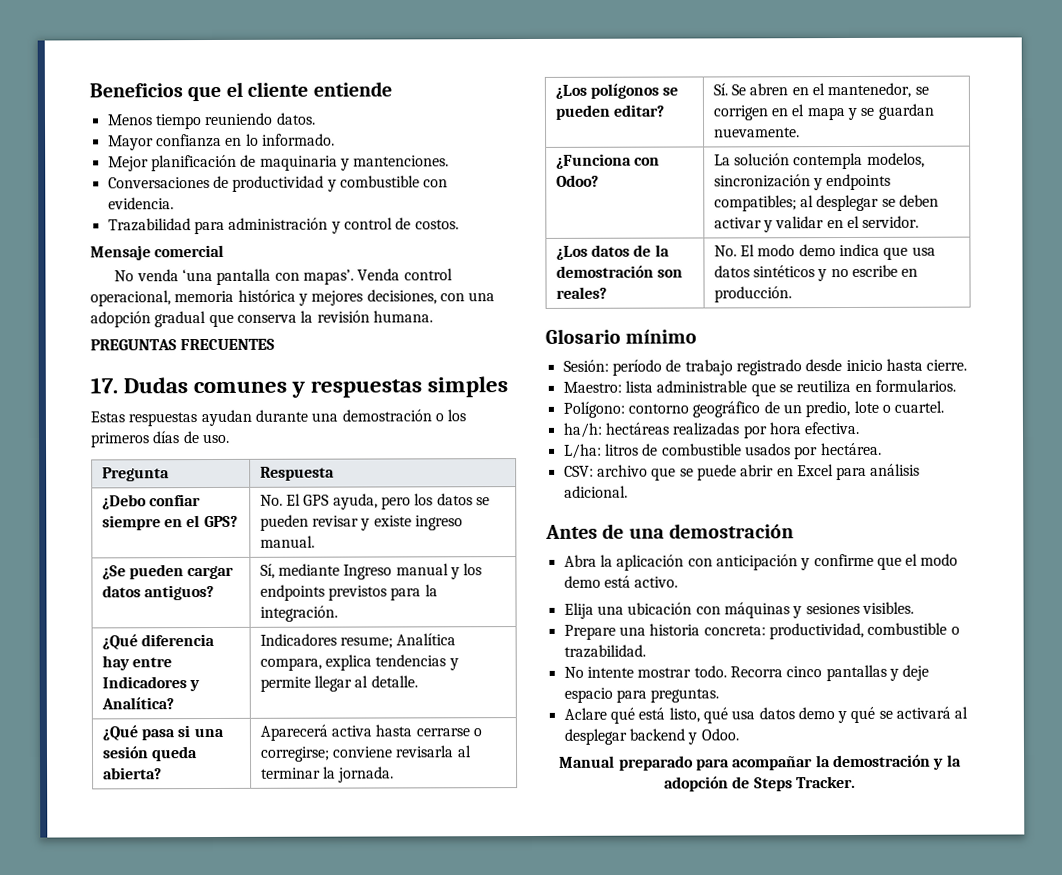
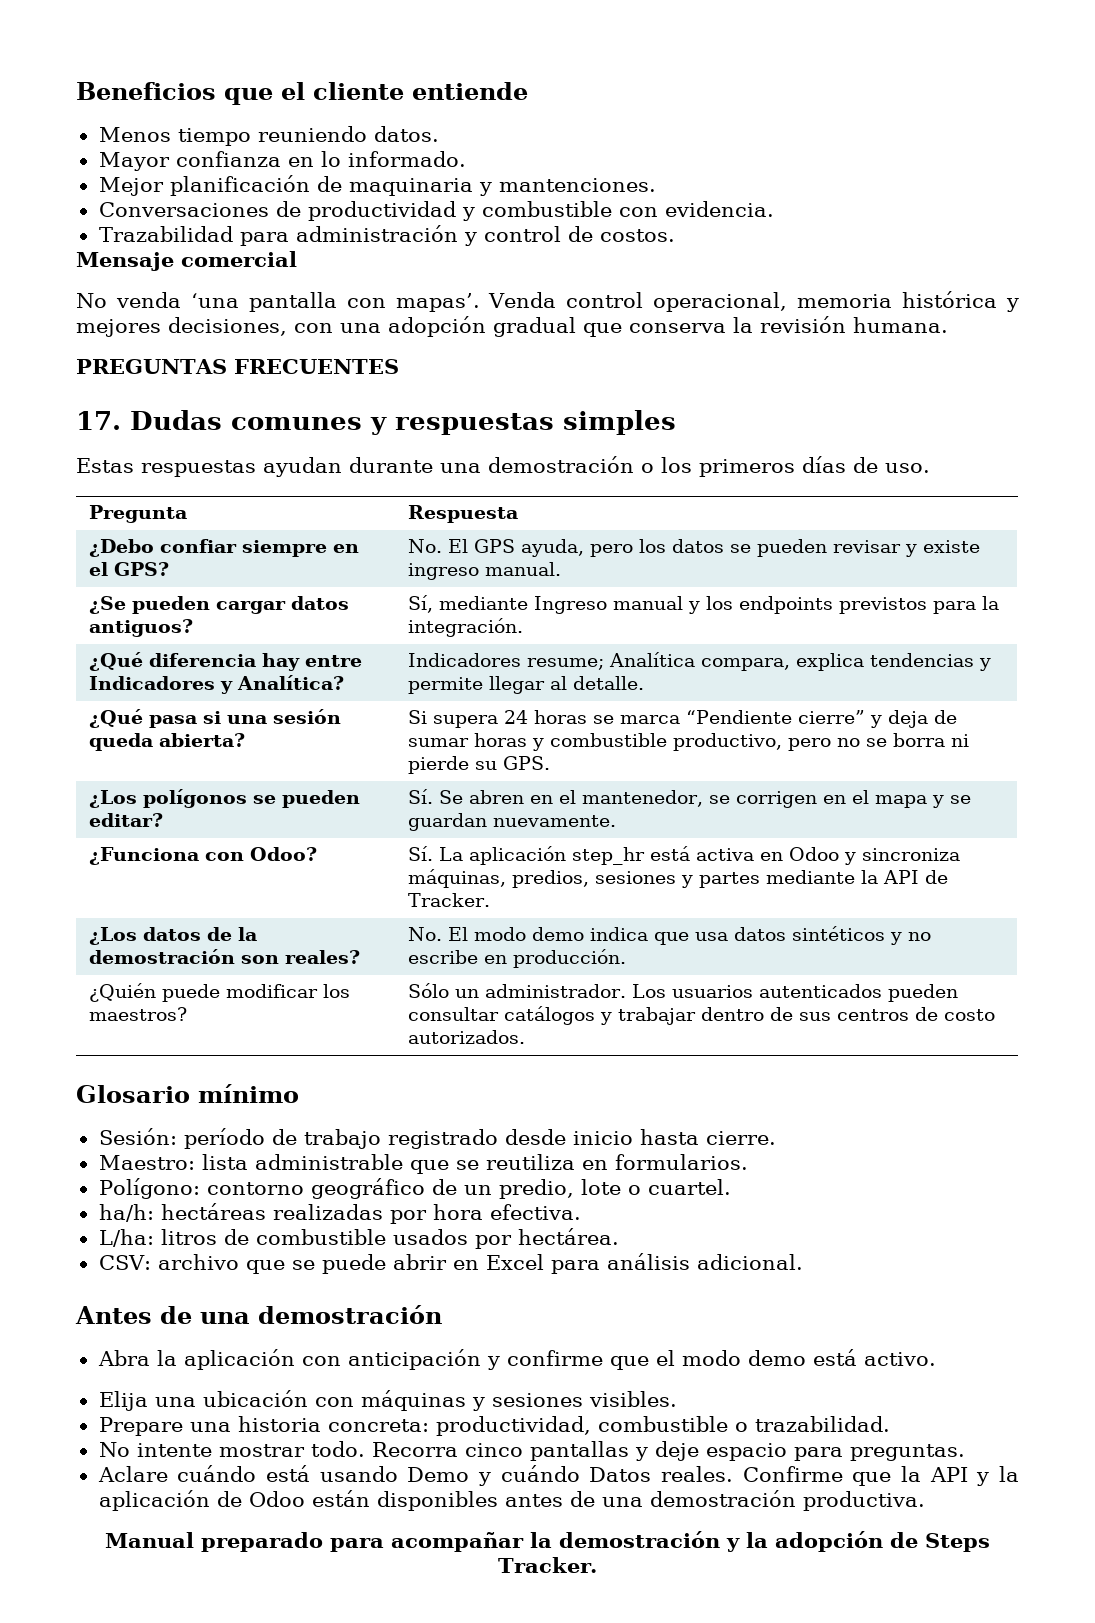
- ¿Qué pasa si una sesión queda abierta? | Aparecerá activa hasta cerrarse o corregirse; conviene revisarla al terminar la jornada.
+ ¿Qué pasa si una sesión queda abierta? | Si supera 24 horas se marca “Pendiente cierre” y deja de sumar horas y combustible productivo, pero no se borra ni pierde su GPS.
- ¿Funciona con Odoo? | La solución contempla modelos, sincronización y endpoints compatibles; al desplegar se deben activar y validar en el servidor.
+ ¿Funciona con Odoo? | Sí. La aplicación step_hr está activa en Odoo y sincroniza máquinas, predios, sesiones y partes mediante la API de Tracker.
+ ¿Quién puede modificar los maestros? | Sólo un administrador. Los usuarios autenticados pueden consultar catálogos y trabajar dentro de sus centros de costo autorizados.
- Aclare qué está listo, qué usa datos demo y qué se activará al desplegar backend y Odoo.
+ Aclare cuándo está usando Demo y cuándo Datos reales. Confirme que la API y la aplicación de Odoo están disponibles antes de una demostración productiva.

